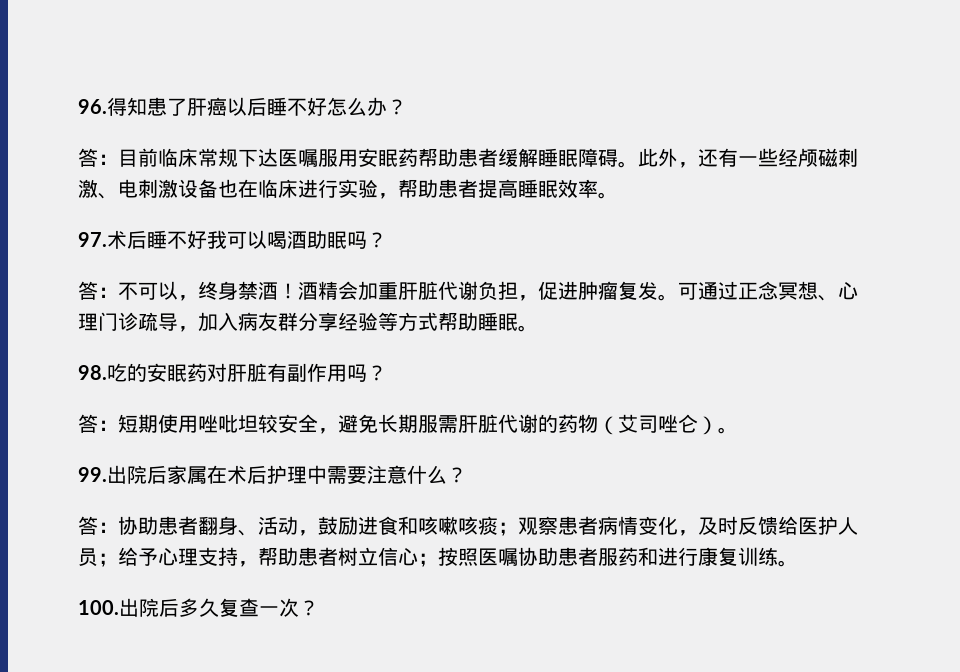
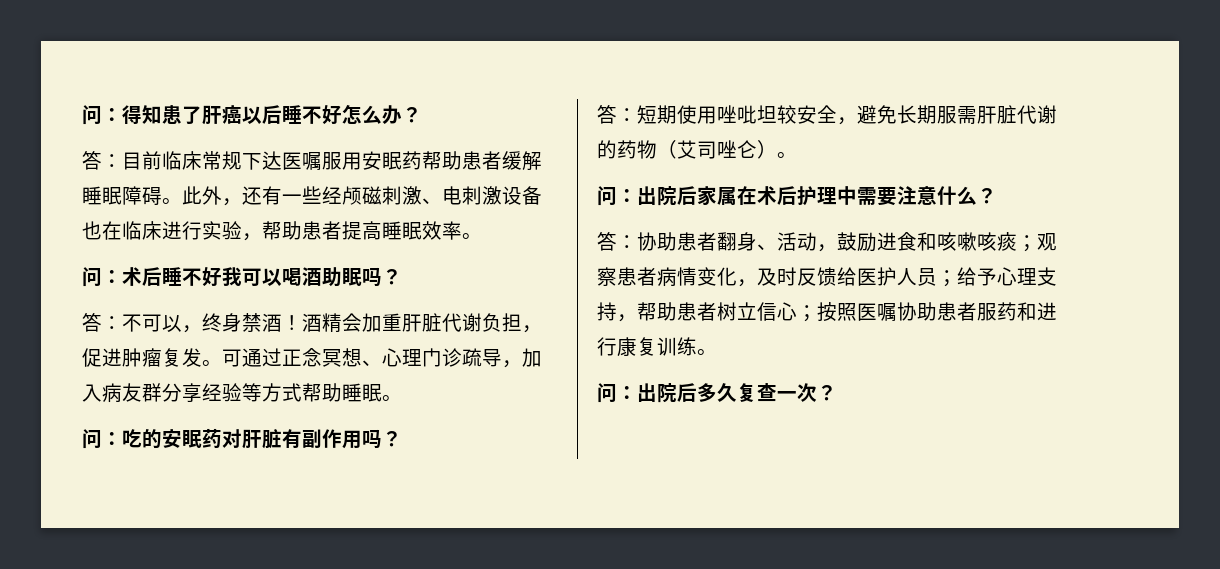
- 96.得知患了肝癌以后睡不好怎么办？
+ 问：得知患了肝癌以后睡不好怎么办？
- 97.术后睡不好我可以喝酒助眠吗？
+ 问：术后睡不好我可以喝酒助眠吗？
- 98.吃的安眠药对肝脏有副作用吗？
+ 问：吃的安眠药对肝脏有副作用吗？
- 99.出院后家属在术后护理中需要注意什么？
+ 问：出院后家属在术后护理中需要注意什么？
- 100.出院后多久复查一次？
+ 问：出院后多久复查一次？

